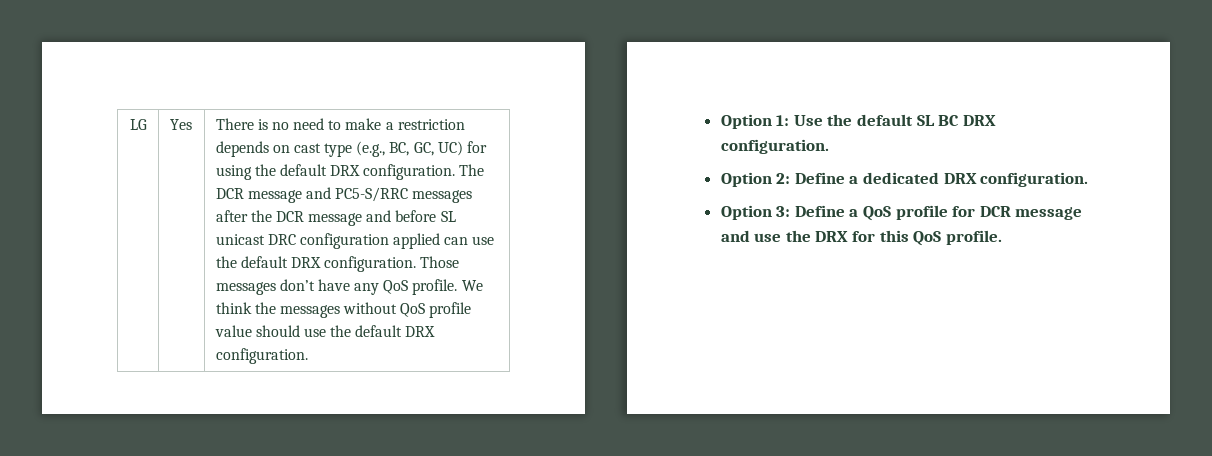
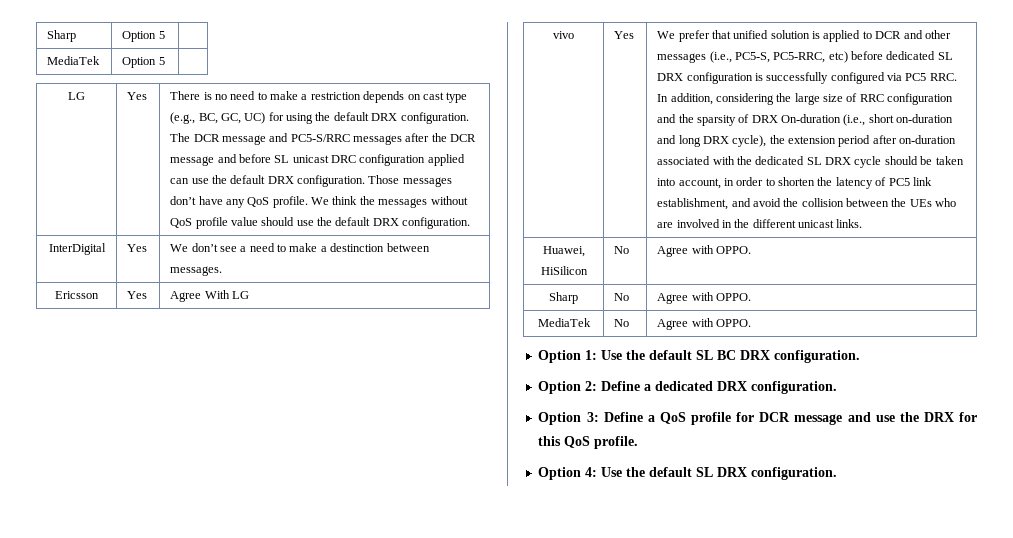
+ Sharp | Option 5 |
+ MediaTek | Option 5 |
+ InterDigital | Yes | We don’t see a need to make a destinction between messages.
+ Ericsson | Yes | Agree With LG
+ vivo | Yes | We prefer that unified solution is applied to DCR and other messages (i.e., PC5-S, PC5-RRC, etc) before dedicated SL DRX configuration is successfully configured via PC5 RRC. In addition, considering the large size of RRC configuration and the sparsity of DRX On-duration (i.e., short on-duration and long DRX cycle), the extension period after on-duration associated with the dedicated SL DRX cycle should be taken into account, in order to shorten the latency of PC5 link establishment, and avoid the collision between the UEs who are involved in the different unicast links.
+ Huawei, HiSilicon | No | Agree with OPPO.
+ Sharp | No | Agree with OPPO.
+ MediaTek | No | Agree with OPPO.
+ Option 4: Use the default SL DRX configuration.

